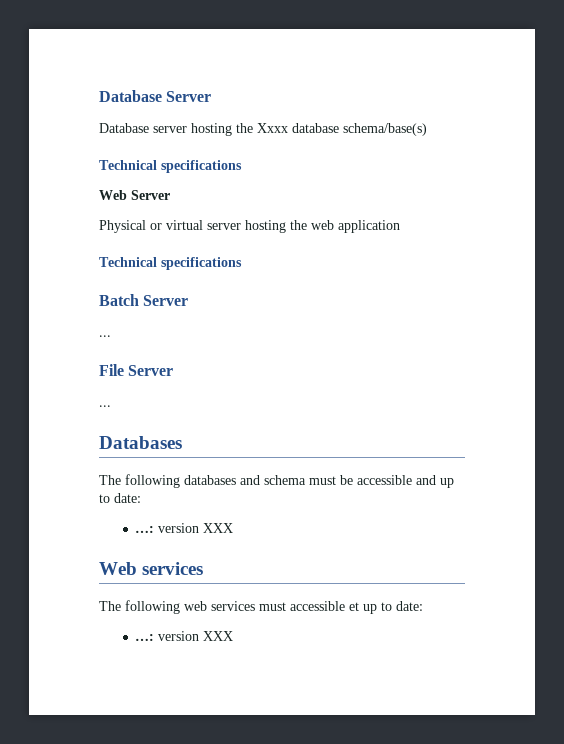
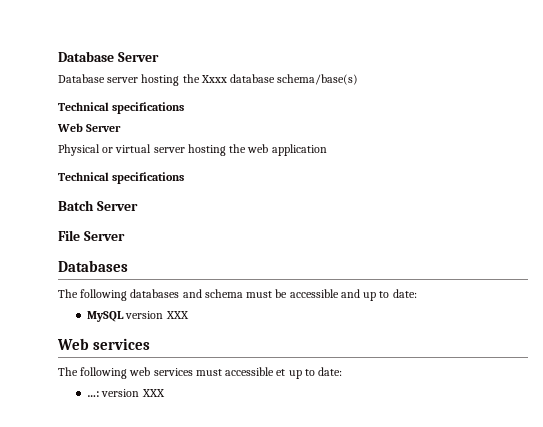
  Batch Server
- ...
  File Server
- ...
  The following databases and schema must be accessible and up to date:
- …: version XXX
+ MySQL version XXX

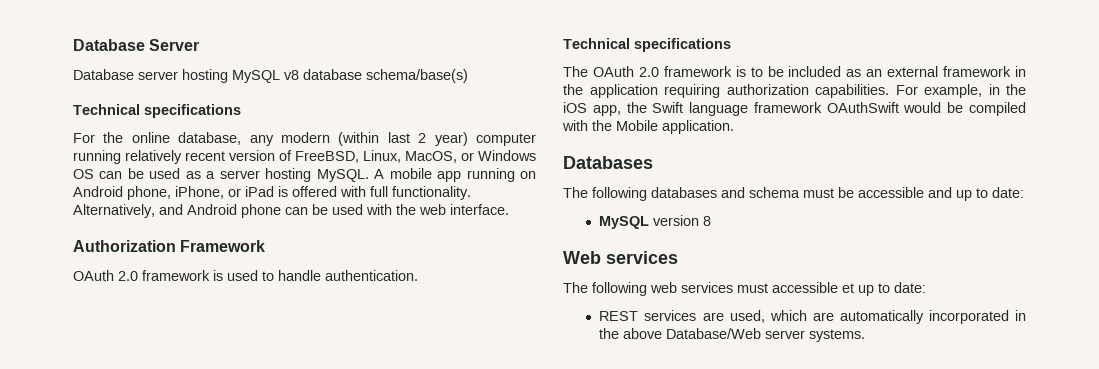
- Database server hosting the Xxxx database schema/base(s)
+ Database server hosting MySQL v8 database schema/base(s)
- Web Server
- Physical or virtual server hosting the web application
+ For the online database, any modern (within last 2 year) computer running relatively recent version of FreeBSD, Linux, MacOS, or Windows OS can be used as a server hosting MySQL. A mobile app running on Android phone, iPhone, or iPad is offered with full functionality. Alternatively, and Android phone can be used with the web interface.
+ Authorization Framework
+ OAuth 2.0 framework is used to handle authentication.
  Technical specifications
- Batch Server
- File Server
+ The OAuth 2.0 framework is to be included as an external framework in the application requiring authorization capabilities. For example, in the iOS app, the Swift language framework OAuthSwift would be compiled with the Mobile application.
- MySQL version XXX
+ MySQL version 8
- …: version XXX
+ REST services are used, which are automatically incorporated in the above Database/Web server systems.

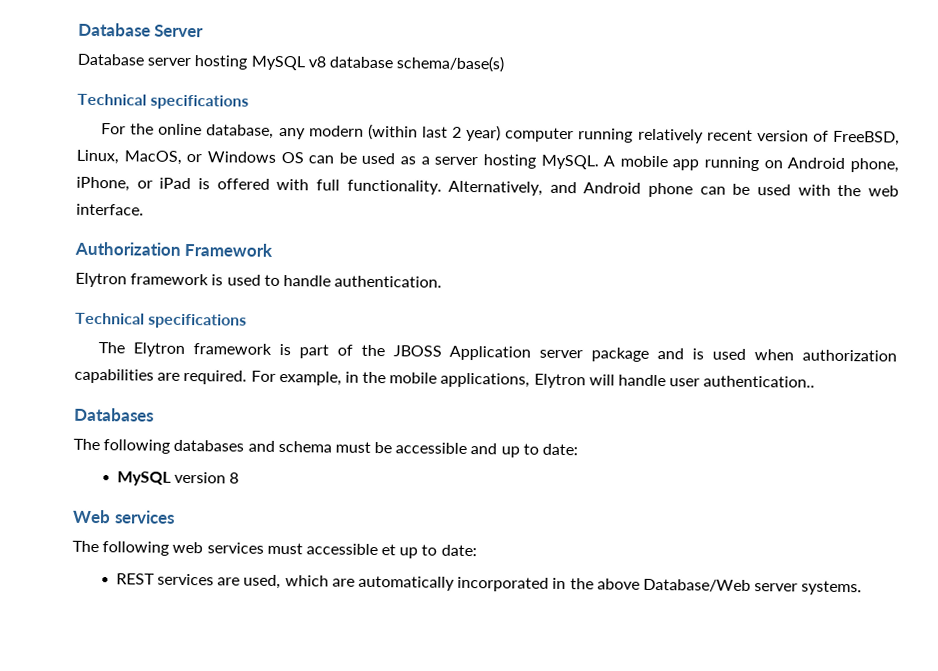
- OAuth 2.0 framework is used to handle authentication.
+ Elytron framework is used to handle authentication.
- The OAuth 2.0 framework is to be included as an external framework in the application requiring authorization capabilities. For example, in the iOS app, the Swift language framework OAuthSwift would be compiled with the Mobile application.
+ The Elytron framework is part of the JBOSS Application server package and is used when authorization capabilities are required. For example, in the mobile applications, Elytron will handle user authentication..

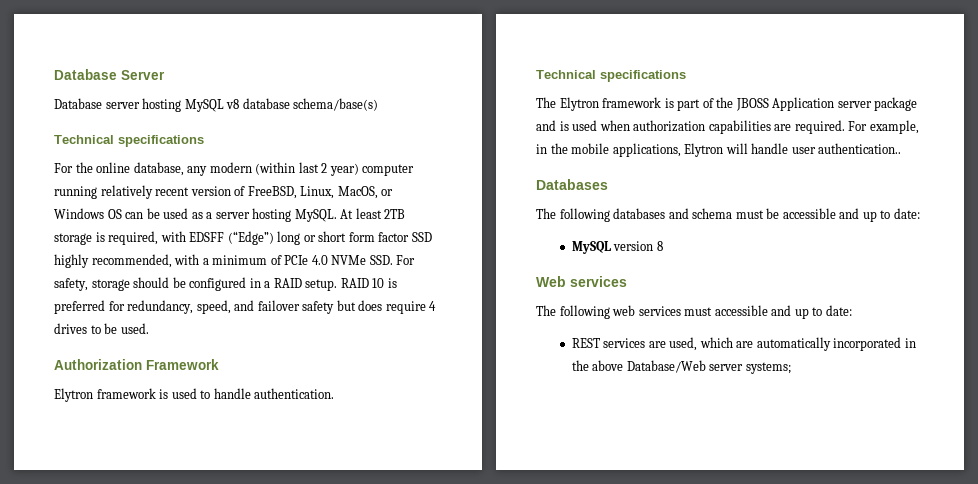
- A mobile app running on Android phone, iPhone, or iPad is offered with full functionality. Alternatively, and Android phone can be used with the web interface.
+ At least 2TB storage is required, with EDSFF (“Edge”) long or short form factor SSD highly recommended, with a minimum of PCIe 4.0 NVMe SSD. For safety, storage should be configured in a RAID setup. RAID 10 is preferred for redundancy, speed, and failover safety but does require 4 drives to be used.
- The following web services must accessible et up to date:
+ The following web services must accessible and up to date:
- REST services are used, which are automatically incorporated in the above Database/Web server systems.
+ REST services are used, which are automatically incorporated in the above Database/Web server systems;

